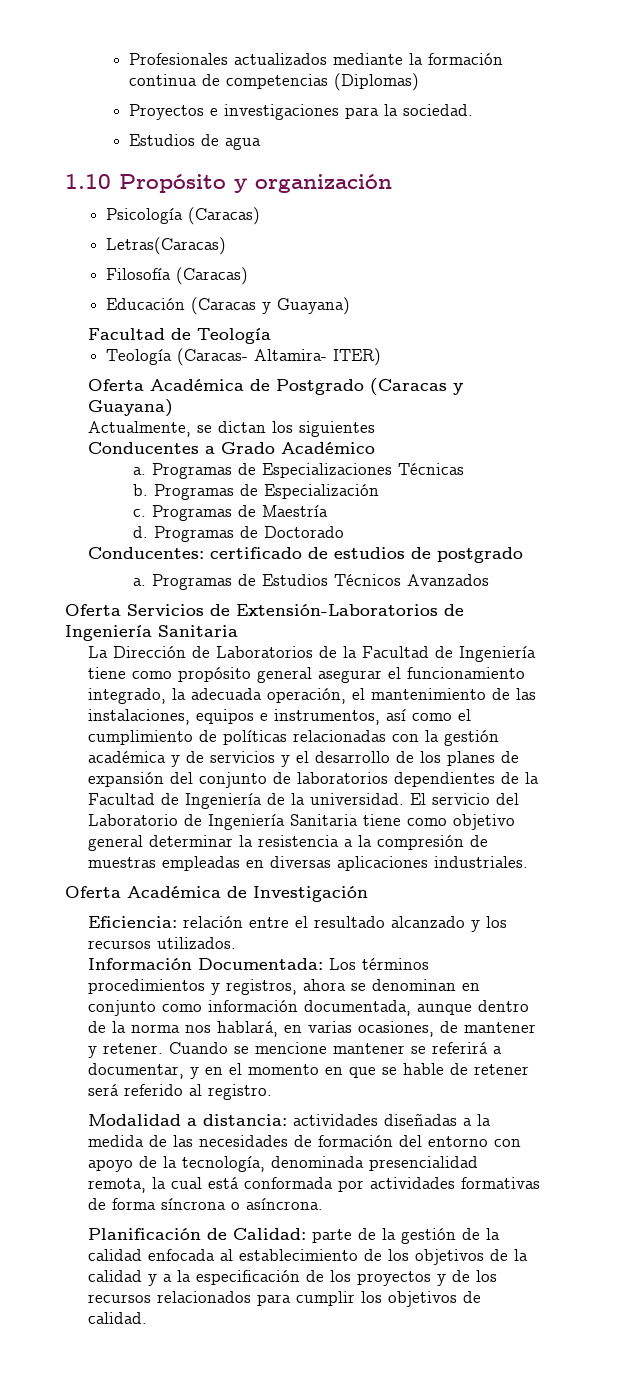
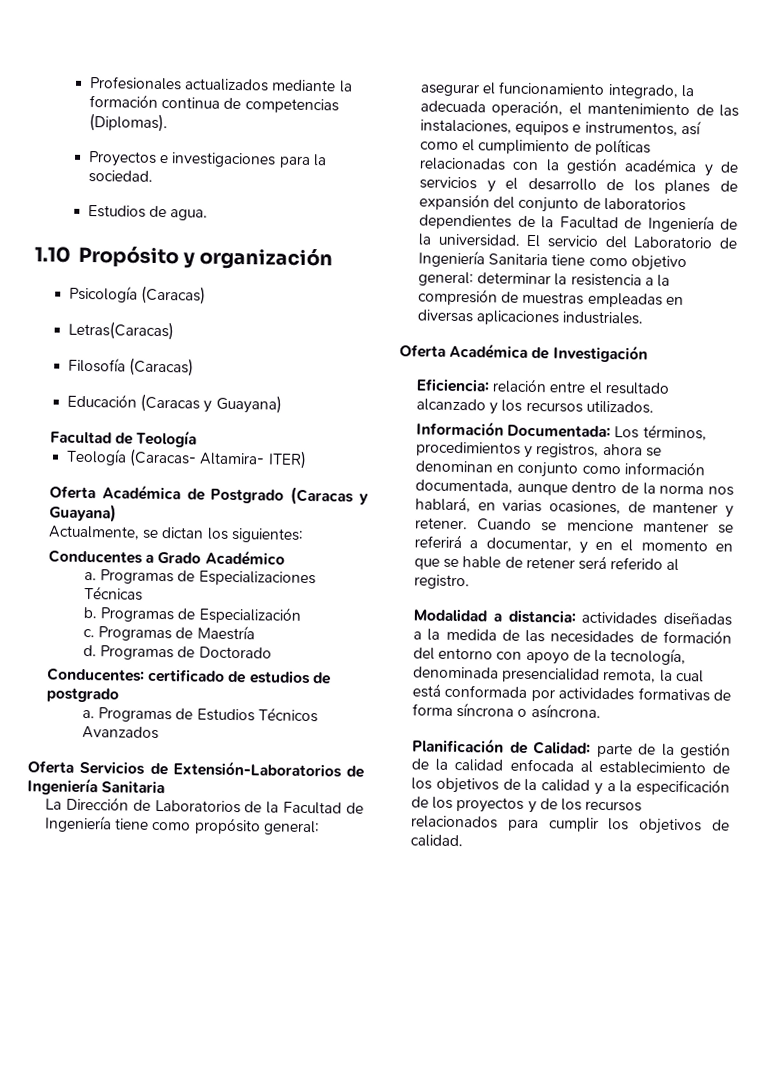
- Profesionales actualizados mediante la formación continua de competencias (Diplomas)
+ Profesionales actualizados mediante la formación continua de competencias (Diplomas).
- Estudios de agua
+ Estudios de agua.
- Actualmente, se dictan los siguientes
+ Actualmente, se dictan los siguientes:
- La Dirección de Laboratorios de la Facultad de Ingeniería tiene como propósito general asegurar el funcionamiento integrado, la adecuada operación, el mantenimiento de las instalaciones, equipos e instrumentos, así como el cumplimiento de políticas relacionadas con la gestión académica y de servicios y el desarrollo de los planes de expansión del conjunto de laboratorios dependientes de la Facultad de Ingeniería de la universidad.
+ La Dirección de Laboratorios de la Facultad de Ingeniería tiene como propósito general: asegurar el funcionamiento integrado, la adecuada operación, el mantenimiento de las instalaciones, equipos e instrumentos, así como el cumplimiento de políticas relacionadas con la gestión académica y de servicios y el desarrollo de los planes de expansión del conjunto de laboratorios dependientes de la Facultad de Ingeniería de la universidad.
- El servicio del Laboratorio de Ingeniería Sanitaria tiene como objetivo general determinar la resistencia a la compresión de muestras empleadas en diversas aplicaciones industriales.
+ El servicio del Laboratorio de Ingeniería Sanitaria tiene como objetivo general: determinar la resistencia a la compresión de muestras empleadas en diversas aplicaciones industriales.
- Información Documentada: Los términos procedimientos y registros, ahora se denominan en conjunto como información documentada, aunque dentro de la norma nos hablará, en varias ocasiones, de mantener y retener.
+ Información Documentada: Los términos, procedimientos y registros, ahora se denominan en conjunto como información documentada, aunque dentro de la norma nos hablará, en varias ocasiones, de mantener y retener.

